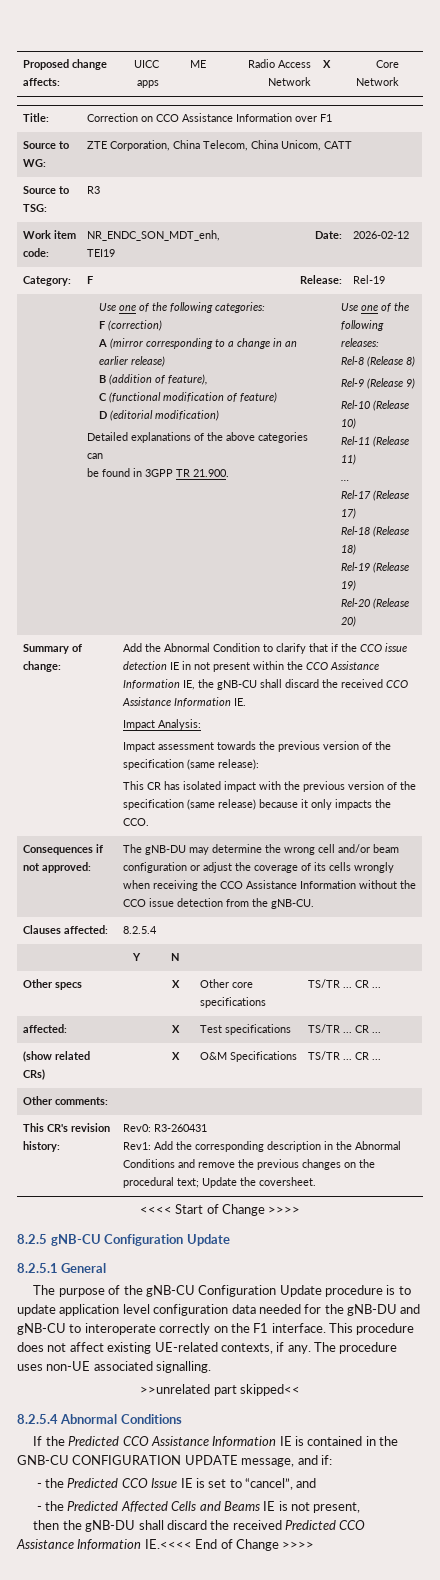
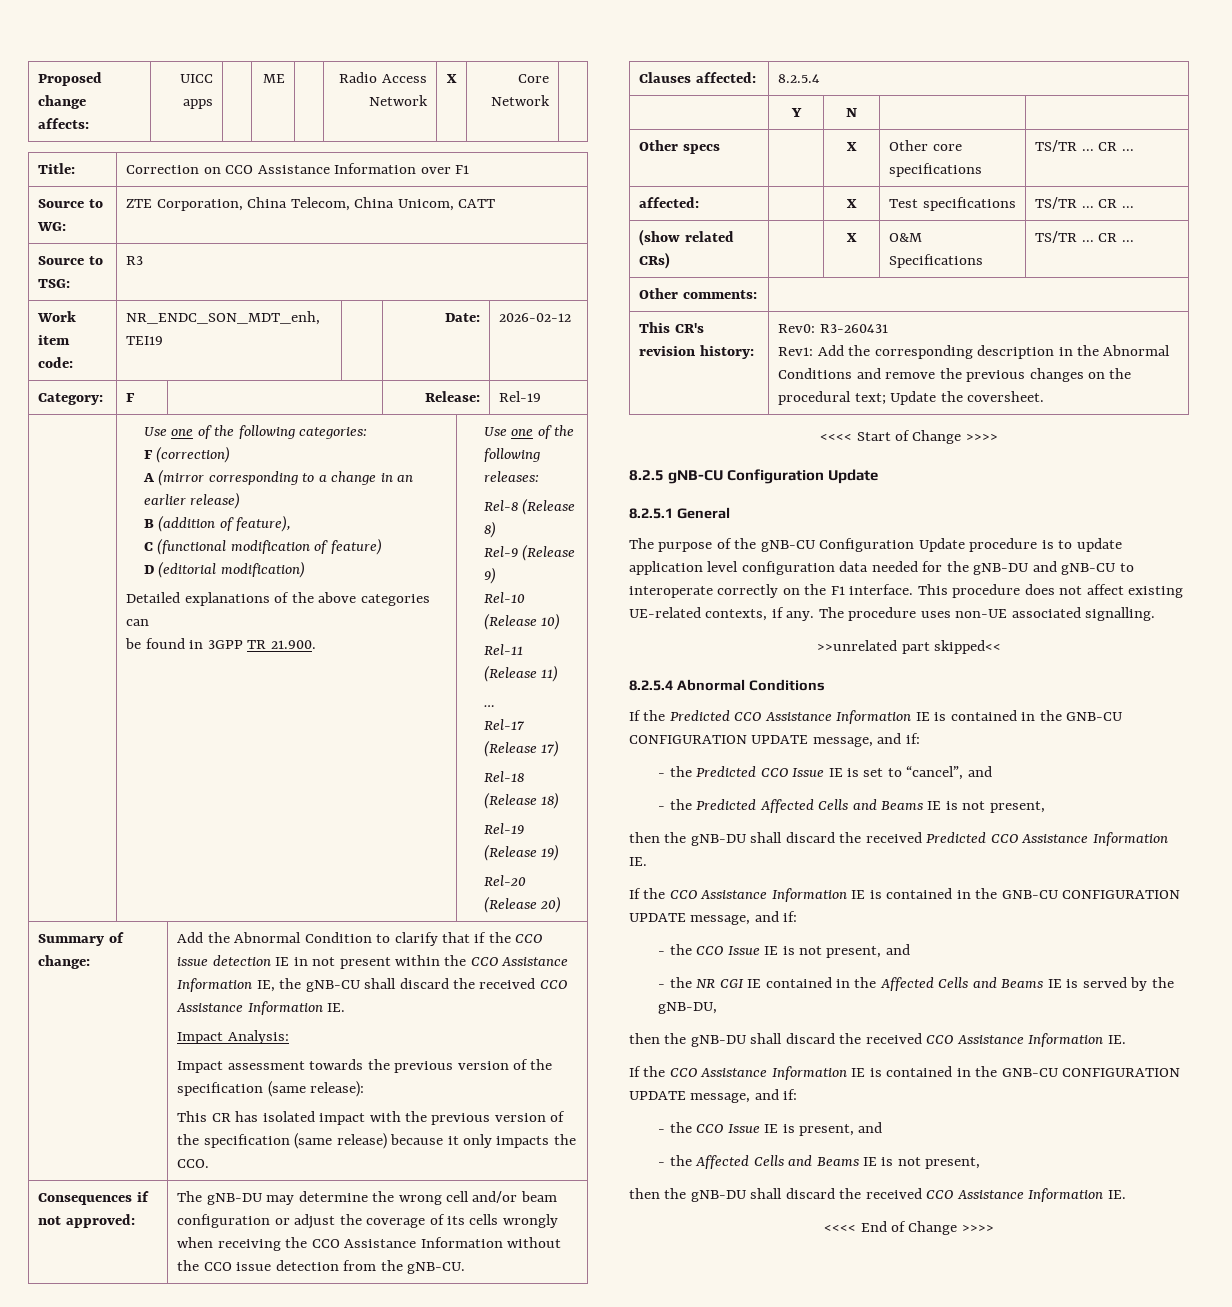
- then the gNB-DU shall discard the received Predicted CCO Assistance Information IE.<<<< End of Change >>>>
+ then the gNB-DU shall discard the received Predicted CCO Assistance Information IE.
+ If the CCO Assistance Information IE is contained in the GNB-CU CONFIGURATION UPDATE message, and if:
+ - the CCO Issue IE is not present, and
+ - the NR CGI IE contained in the Affected Cells and Beams IE is served by the gNB-DU,
+ then the gNB-DU shall discard the received CCO Assistance Information IE.
+ If the CCO Assistance Information IE is contained in the GNB-CU CONFIGURATION UPDATE message, and if:
+ - the CCO Issue IE is present, and
+ - the Affected Cells and Beams IE is not present,
+ then the gNB-DU shall discard the received CCO Assistance Information IE.
+ <<<< End of Change >>>>

